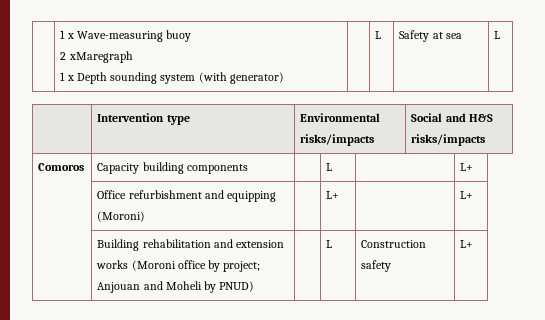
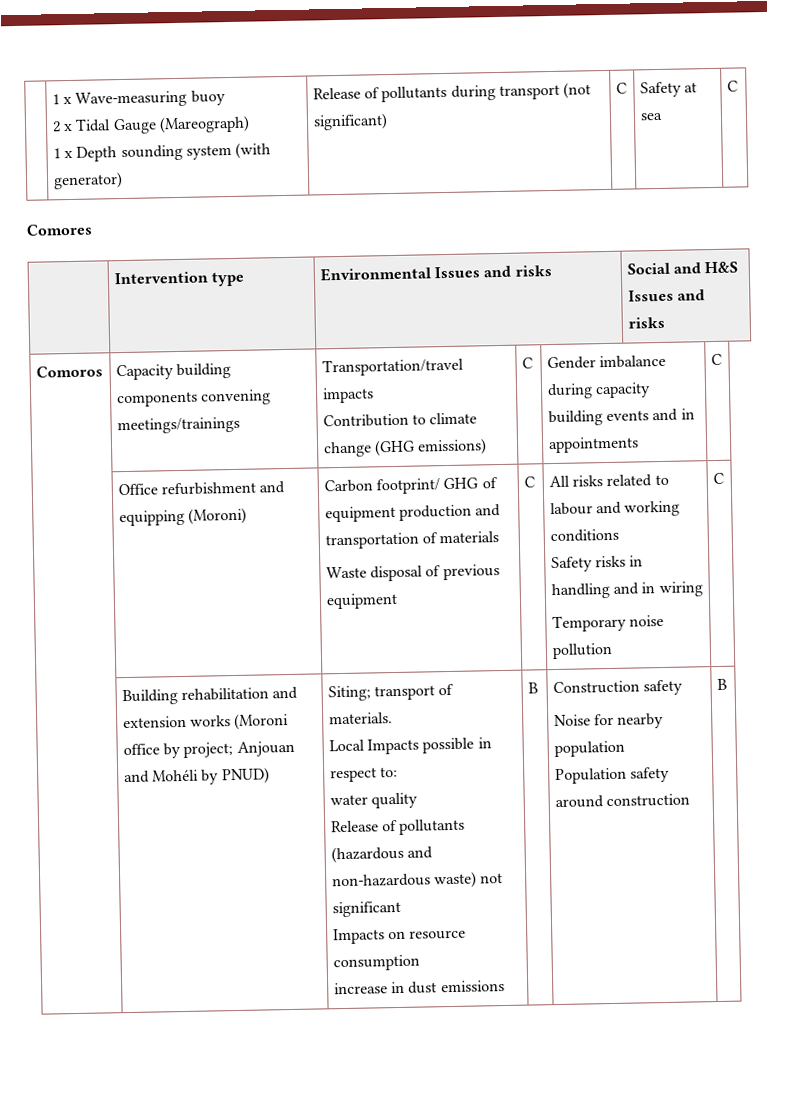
  | 1 x Wave-measuring buoy
- 2 xMaregraph
- 1 x Depth sounding system (with generator) | | L | Safety at sea | L
+ 2 x Tidal Gauge (Mareograph)
+ 1 x Depth sounding system (with generator) | Release of pollutants during transport (not significant) | C | Safety at sea | C
+ Comores
- | Intervention type | Environmental risks/impacts | Social and H&S risks/impacts
+ | Intervention type | Environmental Issues and risks | Social and H&S Issues and risks
- Comoros | Capacity building components | | L | | L+
+ Comoros | Capacity building components convening meetings/trainings | Transportation/travel impacts
+ Contribution to climate change (GHG emissions) | C | Gender imbalance during capacity building events and in appointments | C
- | Office refurbishment and equipping (Moroni) | | L+ | | L+
+ | Office refurbishment and equipping (Moroni) | Carbon footprint/ GHG of equipment production and transportation of materials
+ Waste disposal of previous equipment | C | All risks related to labour and working conditions
+ Safety risks in handling and in wiring
+ Temporary noise pollution | C
- Building rehabilitation and extension works (Moroni office by project; Anjouan and Moheli by PNUD)
+ Building rehabilitation and extension works (Moroni office by project; Anjouan and Mohéli by PNUD)
- L | Construction safety | L+
+ Siting; transport of materials.
+ Local Impacts possible in respect to:
+ water quality
+ Release of pollutants (hazardous and non-hazardous waste) not significant
+ Impacts on resource consumption
+ increase in dust emissions | B | Construction safety
+ Noise for nearby population
+ Population safety around construction | B

